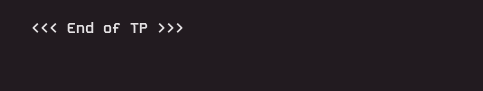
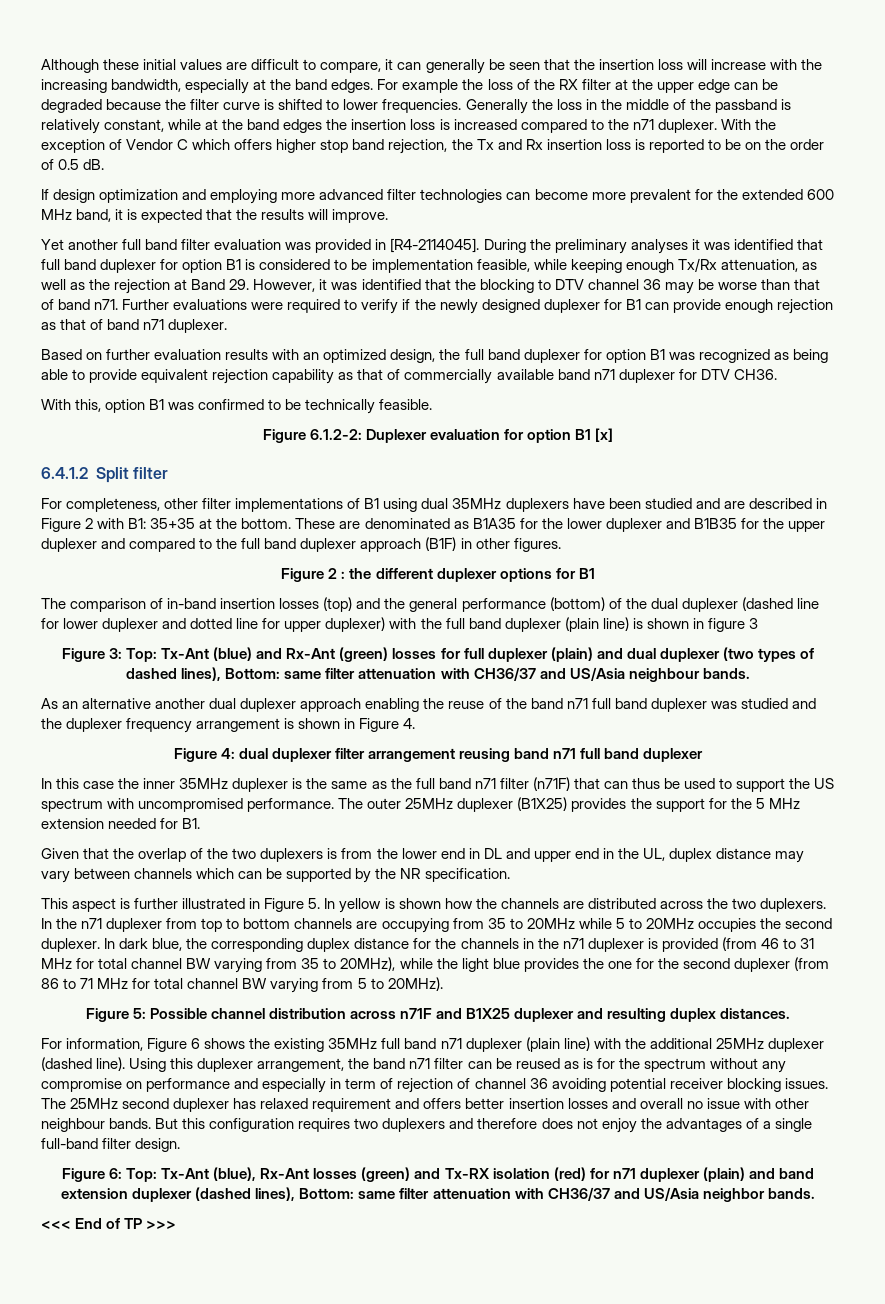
+ Although these initial values are difficult to compare, it can generally be seen that the insertion loss will increase with the increasing bandwidth, especially at the band edges. For example the loss of the RX filter at the upper edge can be degraded because the filter curve is shifted to lower frequencies. Generally the loss in the middle of the passband is relatively constant, while at the band edges the insertion loss is increased compared to the n71 duplexer. With the exception of Vendor C which offers higher stop band rejection, the Tx and Rx insertion loss is reported to be on the order of 0.5 dB.
+ If design optimization and employing more advanced filter technologies can become more prevalent for the extended 600 MHz band, it is expected that the results will improve.
+ Yet another full band filter evaluation was provided in [R4-2114045]. During the preliminary analyses it was identified that full band duplexer for option B1 is considered to be implementation feasible, while keeping enough Tx/Rx attenuation, as well as the rejection at Band 29. However, it was identified that the blocking to DTV channel 36 may be worse than that of band n71. Further evaluations were required to verify if the newly designed duplexer for B1 can provide enough rejection as that of band n71 duplexer.
+ Based on further evaluation results with an optimized design, the full band duplexer for option B1 was recognized as being able to provide equivalent rejection capability as that of commercially available band n71 duplexer for DTV CH36.
+ With this, option B1 was confirmed to be technically feasible.
+ Figure 6.1.2-2: Duplexer evaluation for option B1 [x]
+ 6.4.1.2 Split filter
+ For completeness, other filter implementations of B1 using dual 35MHz duplexers have been studied and are described in Figure 2 with B1: 35+35 at the bottom. These are denominated as B1A35 for the lower duplexer and B1B35 for the upper duplexer and compared to the full band duplexer approach (B1F) in other figures.
+ Figure 2 : the different duplexer options for B1
+ The comparison of in-band insertion losses (top) and the general performance (bottom) of the dual duplexer (dashed line for lower duplexer and dotted line for upper duplexer) with the full band duplexer (plain line) is shown in figure 3
+ Figure 3: Top: Tx-Ant (blue) and Rx-Ant (green) losses for full duplexer (plain) and dual duplexer (two types of dashed lines), Bottom: same filter attenuation with CH36/37 and US/Asia neighbour bands.
+ As an alternative another dual duplexer approach enabling the reuse of the band n71 full band duplexer was studied and the duplexer frequency arrangement is shown in Figure 4.
+ Figure 4: dual duplexer filter arrangement reusing band n71 full band duplexer
+ In this case the inner 35MHz duplexer is the same as the full band n71 filter (n71F) that can thus be used to support the US spectrum with uncompromised performance. The outer 25MHz duplexer (B1X25) provides the support for the 5 MHz extension needed for B1.
+ Given that the overlap of the two duplexers is from the lower end in DL and upper end in the UL, duplex distance may vary between channels which can be supported by the NR specification.
+ This aspect is further illustrated in Figure 5. In yellow is shown how the channels are distributed across the two duplexers. In the n71 duplexer from top to bottom channels are occupying from 35 to 20MHz while 5 to 20MHz occupies the second duplexer. In dark blue, the corresponding duplex distance for the channels in the n71 duplexer is provided (from 46 to 31 MHz for total channel BW varying from 35 to 20MHz), while the light blue provides the one for the second duplexer (from 86 to 71 MHz for total channel BW varying from 5 to 20MHz).
+ Figure 5: Possible channel distribution across n71F and B1X25 duplexer and resulting duplex distances.
+ For information, Figure 6 shows the existing 35MHz full band n71 duplexer (plain line) with the additional 25MHz duplexer (dashed line). Using this duplexer arrangement, the band n71 filter can be reused as is for the spectrum without any compromise on performance and especially in term of rejection of channel 36 avoiding potential receiver blocking issues. The 25MHz second duplexer has relaxed requirement and offers better insertion losses and overall no issue with other neighbour bands. But this configuration requires two duplexers and therefore does not enjoy the advantages of a single full-band filter design.
+ Figure 6: Top: Tx-Ant (blue), Rx-Ant losses (green) and Tx-RX isolation (red) for n71 duplexer (plain) and band extension duplexer (dashed lines), Bottom: same filter attenuation with CH36/37 and US/Asia neighbor bands.

